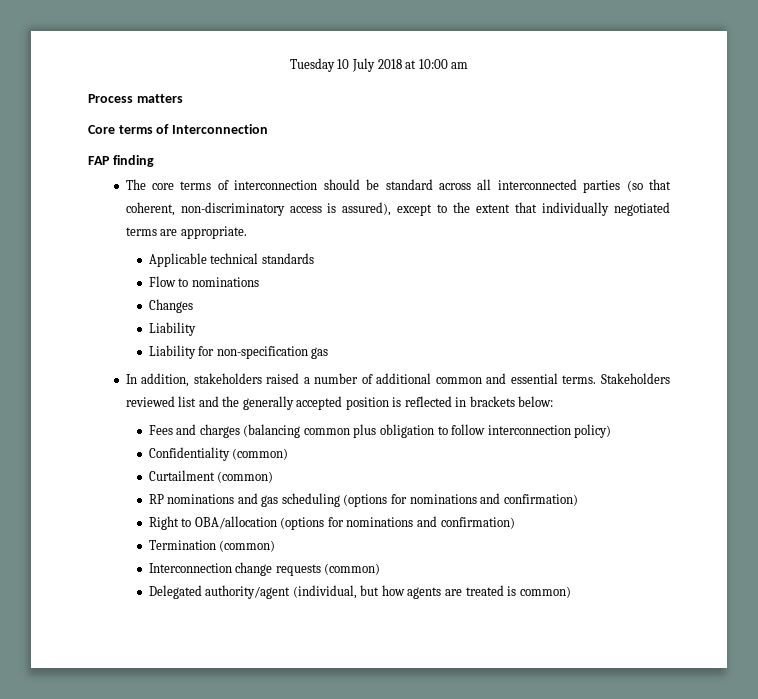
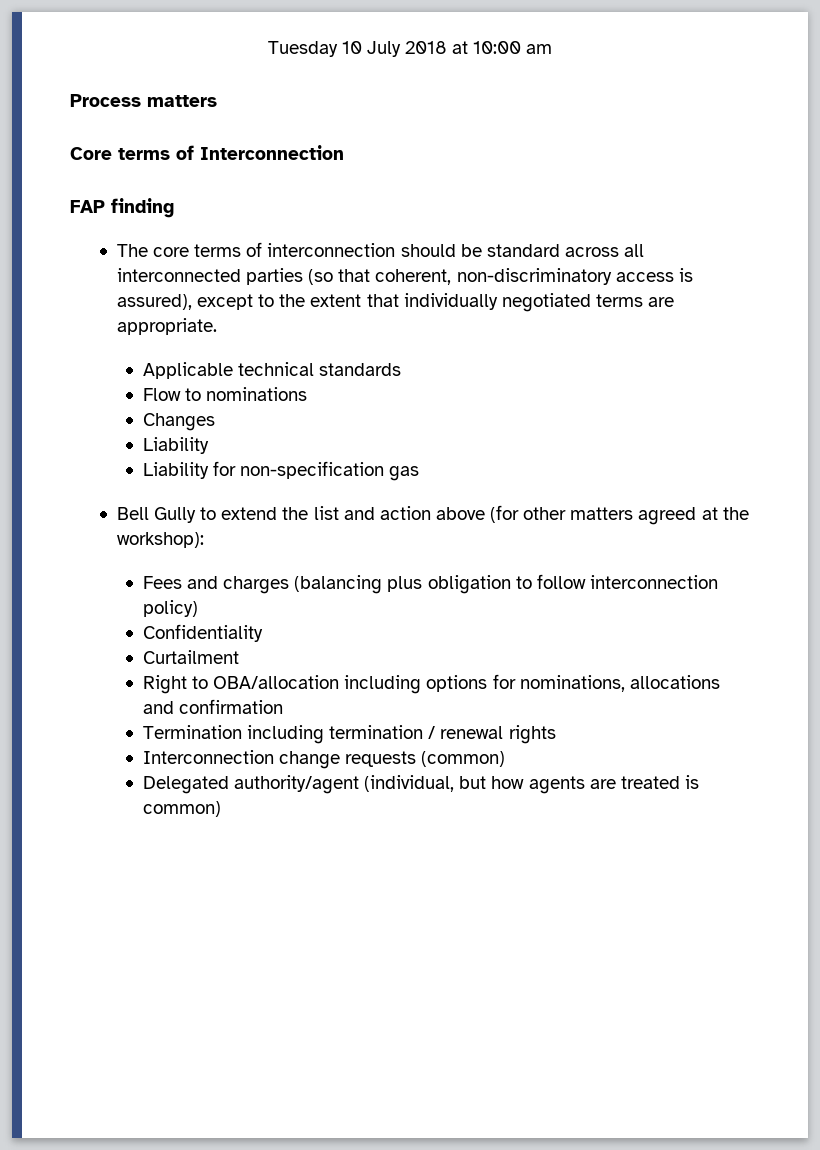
- In addition, stakeholders raised a number of additional common and essential terms. Stakeholders reviewed list and the generally accepted position is reflected in brackets below:
+ Bell Gully to extend the list and action above (for other matters agreed at the workshop):
- Fees and charges (balancing common plus obligation to follow interconnection policy)
+ Fees and charges (balancing plus obligation to follow interconnection policy)
- Confidentiality (common)
+ Confidentiality
- Curtailment (common)
- RP nominations and gas scheduling (options for nominations and confirmation)
- Right to OBA/allocation (options for nominations and confirmation)
- Termination (common)
+ Curtailment
+ Right to OBA/allocation including options for nominations, allocations and confirmation
+ Termination including termination / renewal rights

